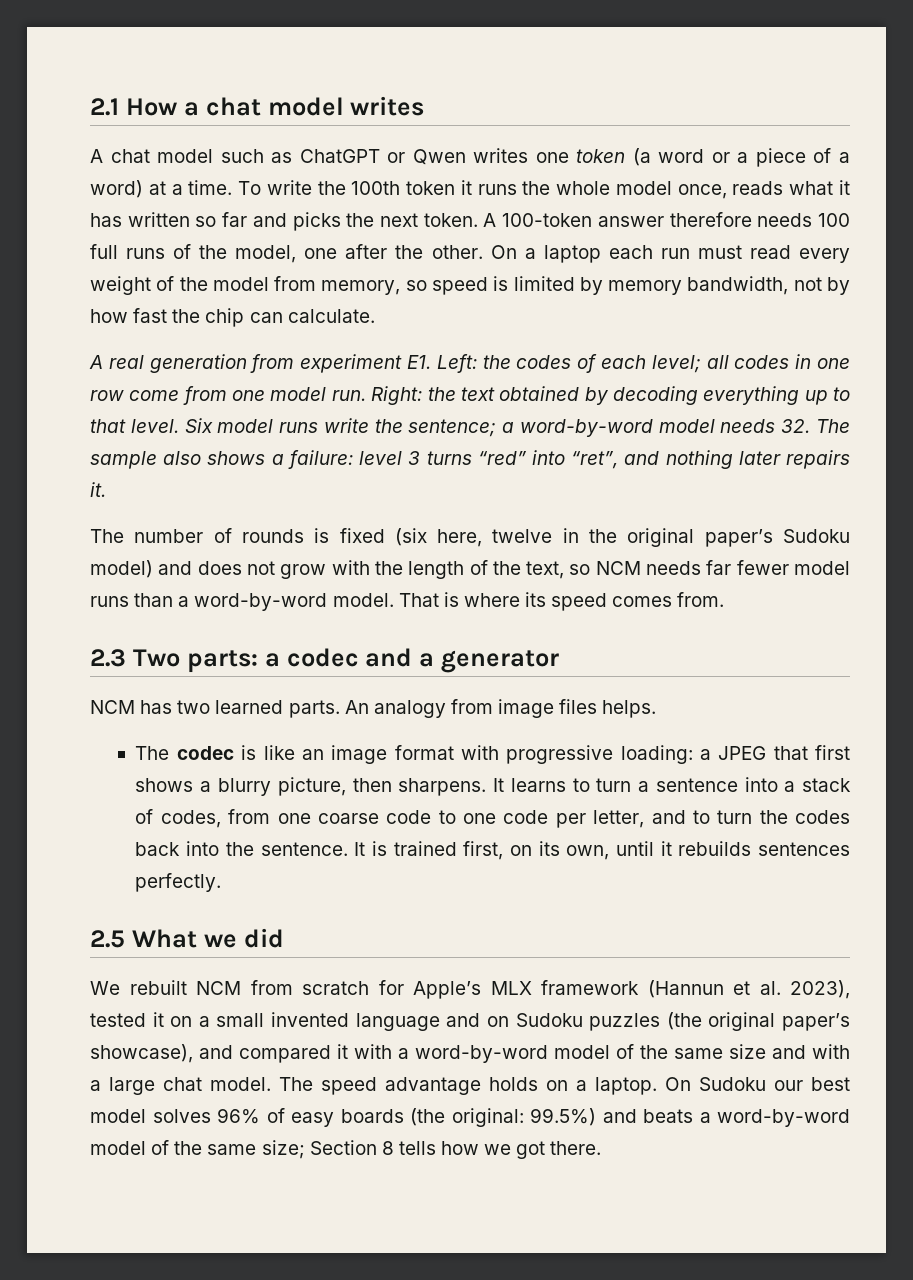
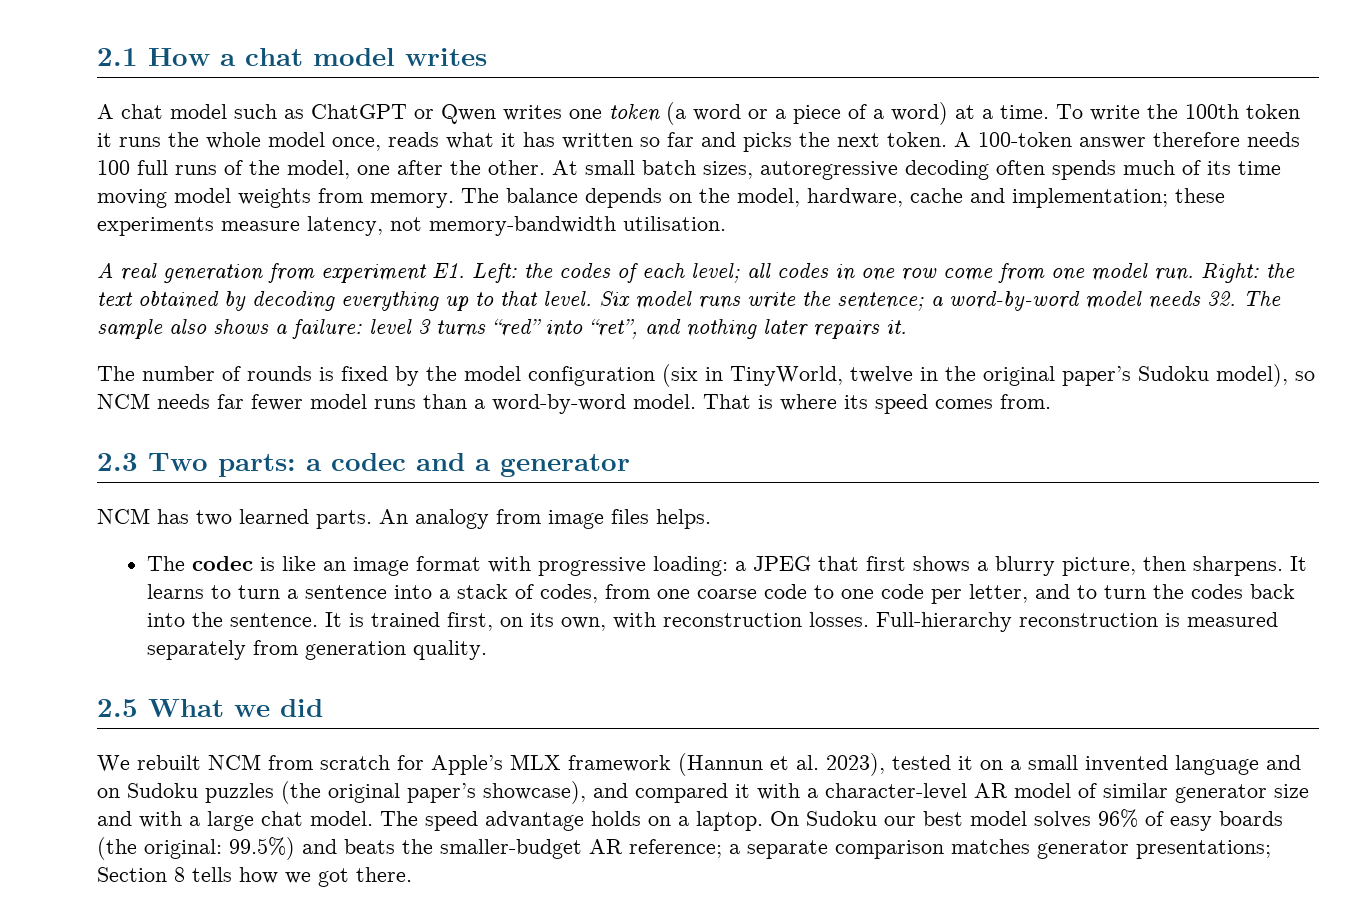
- On a laptop each run must read every weight of the model from memory, so speed is limited by memory bandwidth, not by how fast the chip can calculate.
+ At small batch sizes, autoregressive decoding often spends much of its time moving model weights from memory. The balance depends on the model, hardware, cache and implementation; these experiments measure latency, not memory-bandwidth utilisation.
- The number of rounds is fixed (six here, twelve in the original paper’s Sudoku model) and does not grow with the length of the text, so NCM needs far fewer model runs than a word-by-word model.
+ The number of rounds is fixed by the model configuration (six in TinyWorld, twelve in the original paper’s Sudoku model), so NCM needs far fewer model runs than a word-by-word model.
- It is trained first, on its own, until it rebuilds sentences perfectly.
+ It is trained first, on its own, with reconstruction losses. Full-hierarchy reconstruction is measured separately from generation quality.
- We rebuilt NCM from scratch for Apple’s MLX framework (Hannun et al. 2023), tested it on a small invented language and on Sudoku puzzles (the original paper’s showcase), and compared it with a word-by-word model of the same size and with a large chat model.
+ We rebuilt NCM from scratch for Apple’s MLX framework (Hannun et al. 2023), tested it on a small invented language and on Sudoku puzzles (the original paper’s showcase), and compared it with a character-level AR model of similar generator size and with a large chat model.
- On Sudoku our best model solves 96% of easy boards (the original: 99.5%) and beats a word-by-word model of the same size; Section 8 tells how we got there.
+ On Sudoku our best model solves 96% of easy boards (the original: 99.5%) and beats the smaller-budget AR reference; a separate comparison matches generator presentations; Section 8 tells how we got there.

